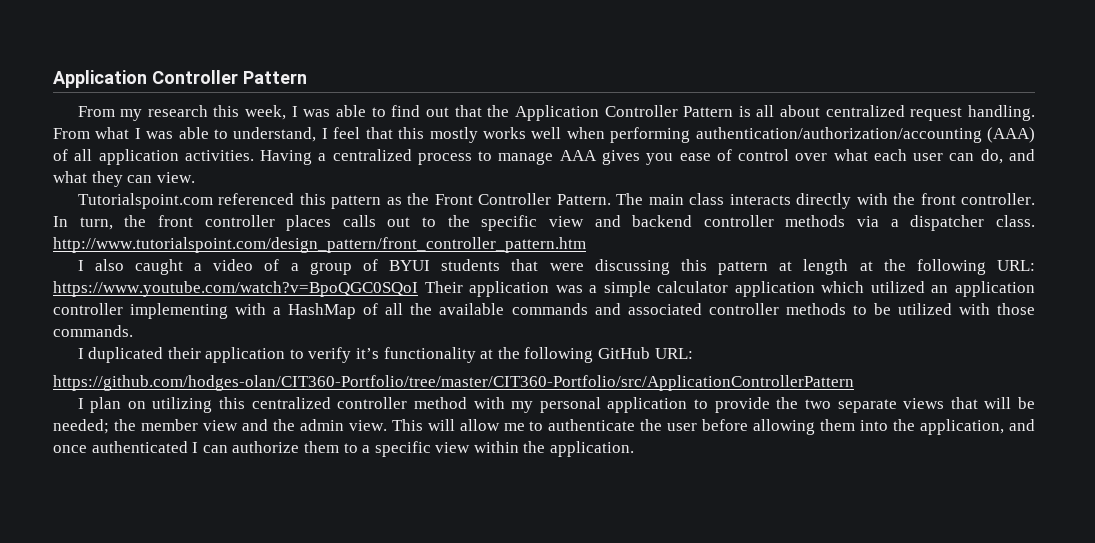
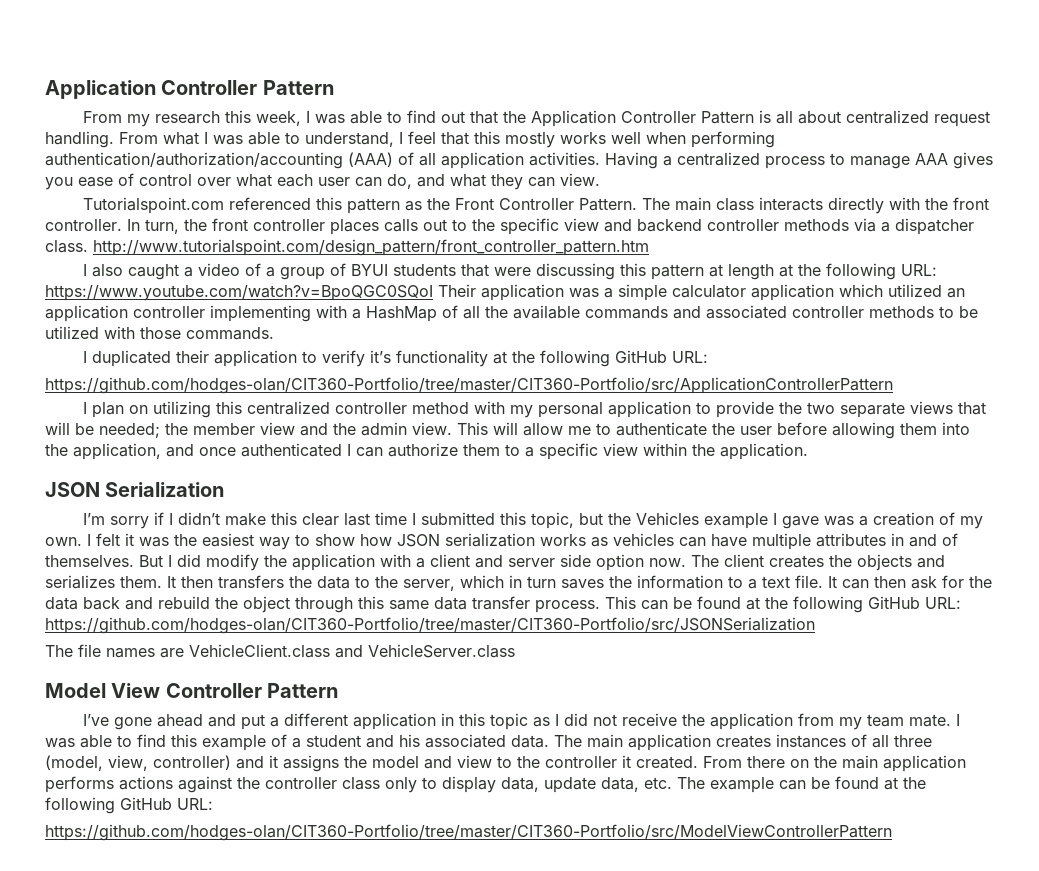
+ JSON Serialization
+ I’m sorry if I didn’t make this clear last time I submitted this topic, but the Vehicles example I gave was a creation of my own. I felt it was the easiest way to show how JSON serialization works as vehicles can have multiple attributes in and of themselves. But I did modify the application with a client and server side option now. The client creates the objects and serializes them. It then transfers the data to the server, which in turn saves the information to a text file. It can then ask for the data back and rebuild the object through this same data transfer process. This can be found at the following GitHub URL: https://github.com/hodges-olan/CIT360-Portfolio/tree/master/CIT360-Portfolio/src/JSONSerialization
+ The file names are VehicleClient.class and VehicleServer.class
+ Model View Controller Pattern
+ I’ve gone ahead and put a different application in this topic as I did not receive the application from my team mate. I was able to find this example of a student and his associated data. The main application creates instances of all three (model, view, controller) and it assigns the model and view to the controller it created. From there on the main application performs actions against the controller class only to display data, update data, etc. The example can be found at the following GitHub URL:
+ https://github.com/hodges-olan/CIT360-Portfolio/tree/master/CIT360-Portfolio/src/ModelViewControllerPattern

